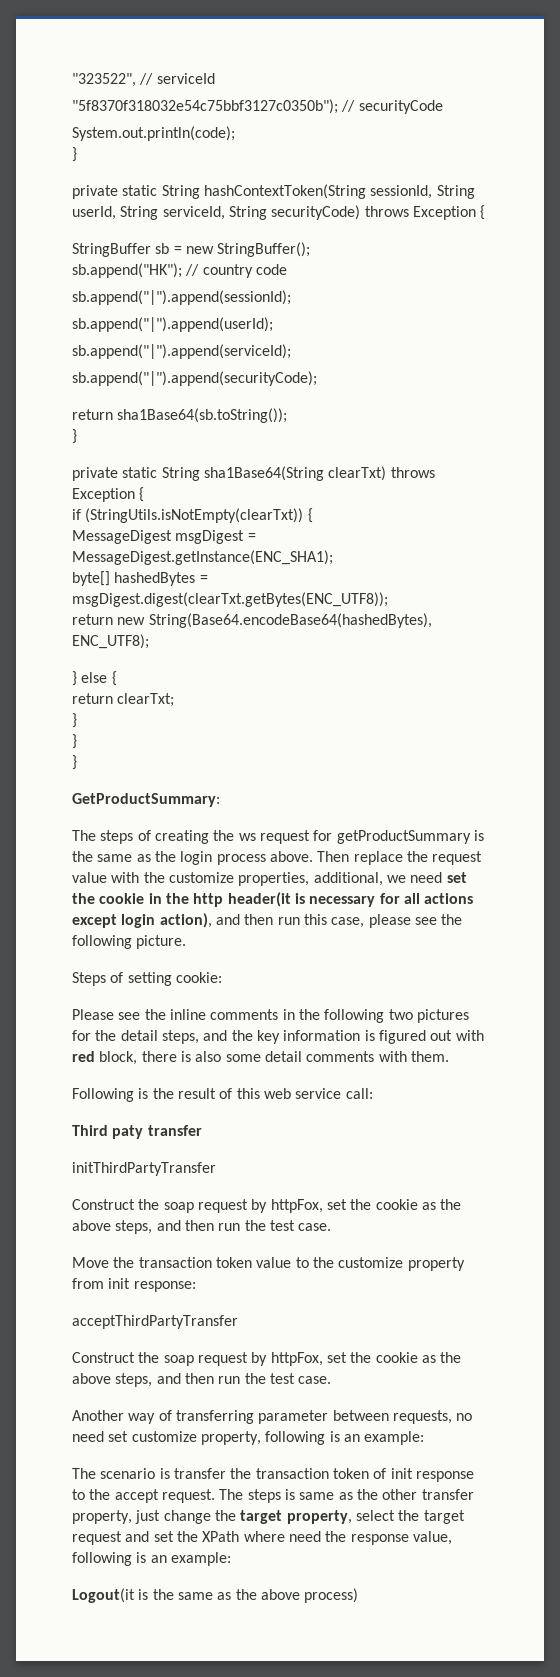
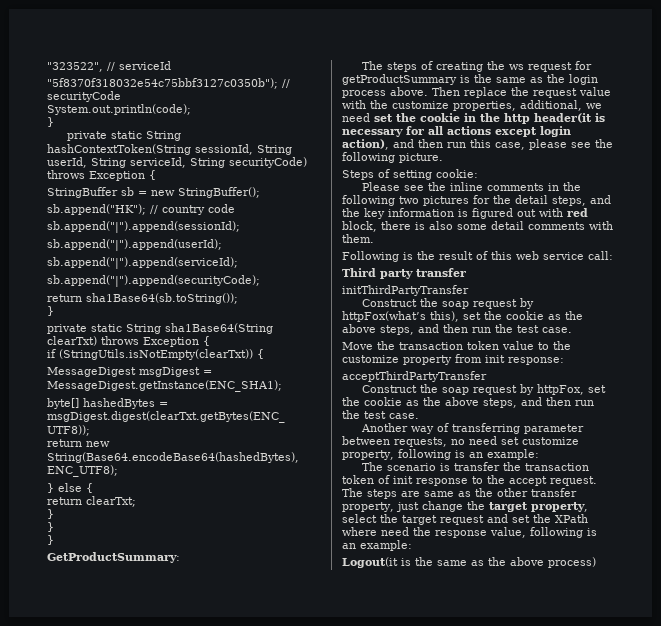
- Third paty transfer
+ Third party transfer
  initThirdPartyTransfer
- Construct the soap request by httpFox, set the cookie as the above steps, and then run the test case.
+ Construct the soap request by httpFox(what’s this), set the cookie as the above steps, and then run the test case.
- The steps is same as the other transfer property, just change the target property, select the target request and set the XPath where need the response value, following is an example:
+ The steps are same as the other transfer property, just change the target property, select the target request and set the XPath where need the response value, following is an example:

